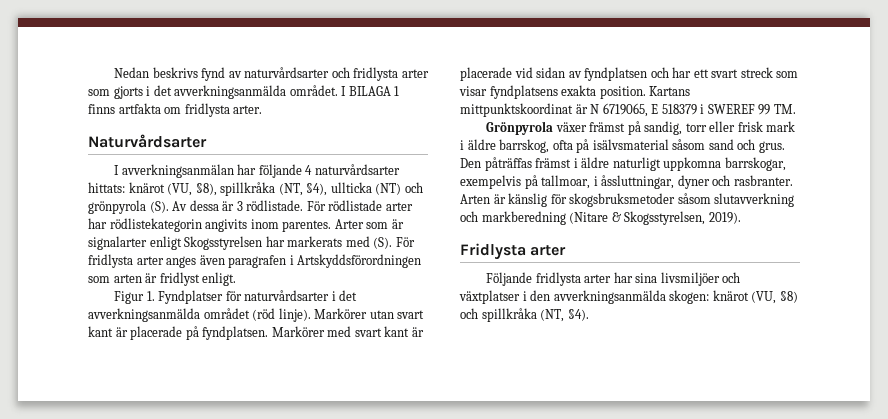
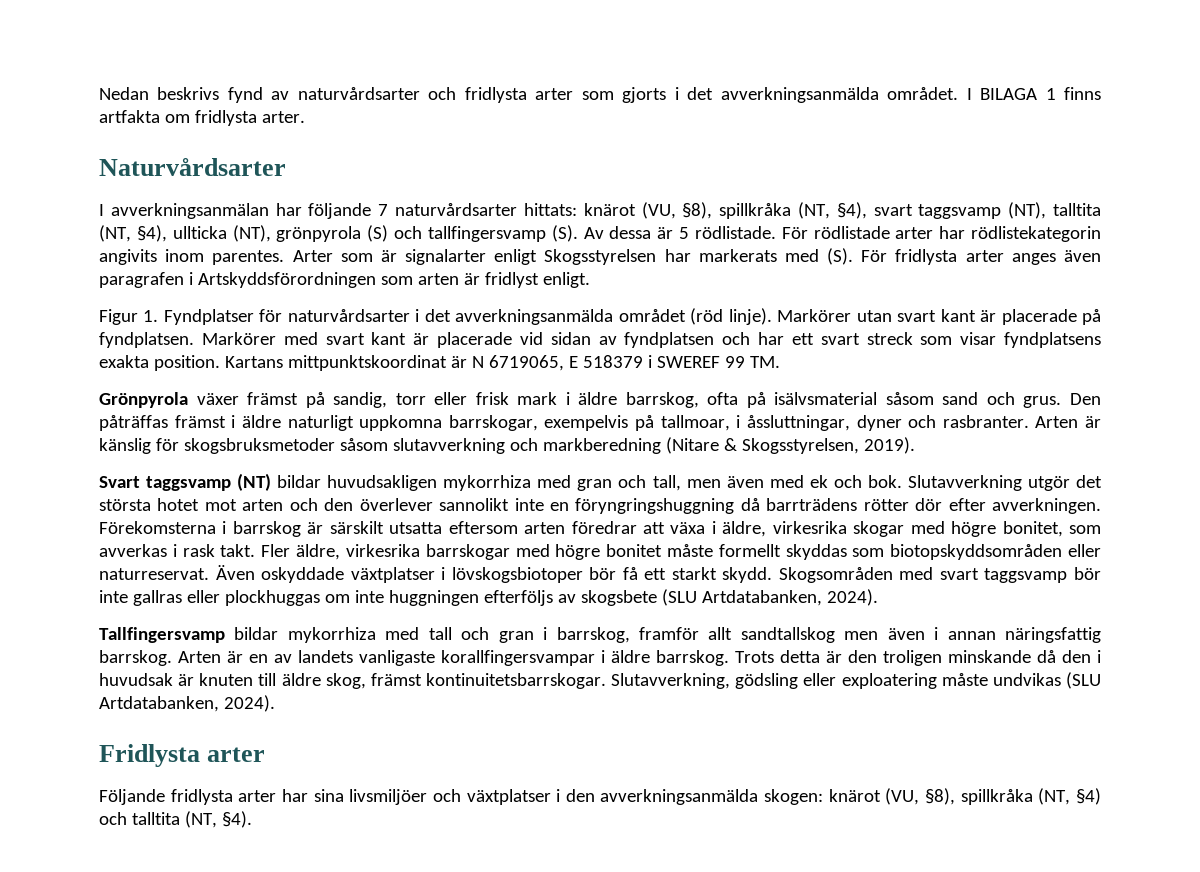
- I avverkningsanmälan har följande 4 naturvårdsarter hittats: knärot (VU, §8), spillkråka (NT, §4), ullticka (NT) och grönpyrola (S). Av dessa är 3 rödlistade.
+ I avverkningsanmälan har följande 7 naturvårdsarter hittats: knärot (VU, §8), spillkråka (NT, §4), svart taggsvamp (NT), talltita (NT, §4), ullticka (NT), grönpyrola (S) och tallfingersvamp (S). Av dessa är 5 rödlistade.
+ Svart taggsvamp (NT) bildar huvudsakligen mykorrhiza med gran och tall, men även med ek och bok. Slutavverkning utgör det största hotet mot arten och den överlever sannolikt inte en föryngringshuggning då barrträdens rötter dör efter avverkningen. Förekomsterna i barrskog är särskilt utsatta eftersom arten föredrar att växa i äldre, virkesrika skogar med högre bonitet, som avverkas i rask takt. Fler äldre, virkesrika barrskogar med högre bonitet måste formellt skyddas som biotopskyddsområden eller naturreservat. Även oskyddade växtplatser i lövskogsbiotoper bör få ett starkt skydd. Skogsområden med svart taggsvamp bör inte gallras eller plockhuggas om inte huggningen efterföljs av skogsbete (SLU Artdatabanken, 2024).
+ Tallfingersvamp bildar mykorrhiza med tall och gran i barrskog, framför allt sandtallskog men även i annan näringsfattig barrskog. Arten är en av landets vanligaste korallfingersvampar i äldre barrskog. Trots detta är den troligen minskande då den i huvudsak är knuten till äldre skog, främst kontinuitetsbarrskogar. Slutavverkning, gödsling eller exploatering måste undvikas (SLU Artdatabanken, 2024).
- Följande fridlysta arter har sina livsmiljöer och växtplatser i den avverkningsanmälda skogen: knärot (VU, §8) och spillkråka (NT, §4).
+ Följande fridlysta arter har sina livsmiljöer och växtplatser i den avverkningsanmälda skogen: knärot (VU, §8), spillkråka (NT, §4) och talltita (NT, §4).

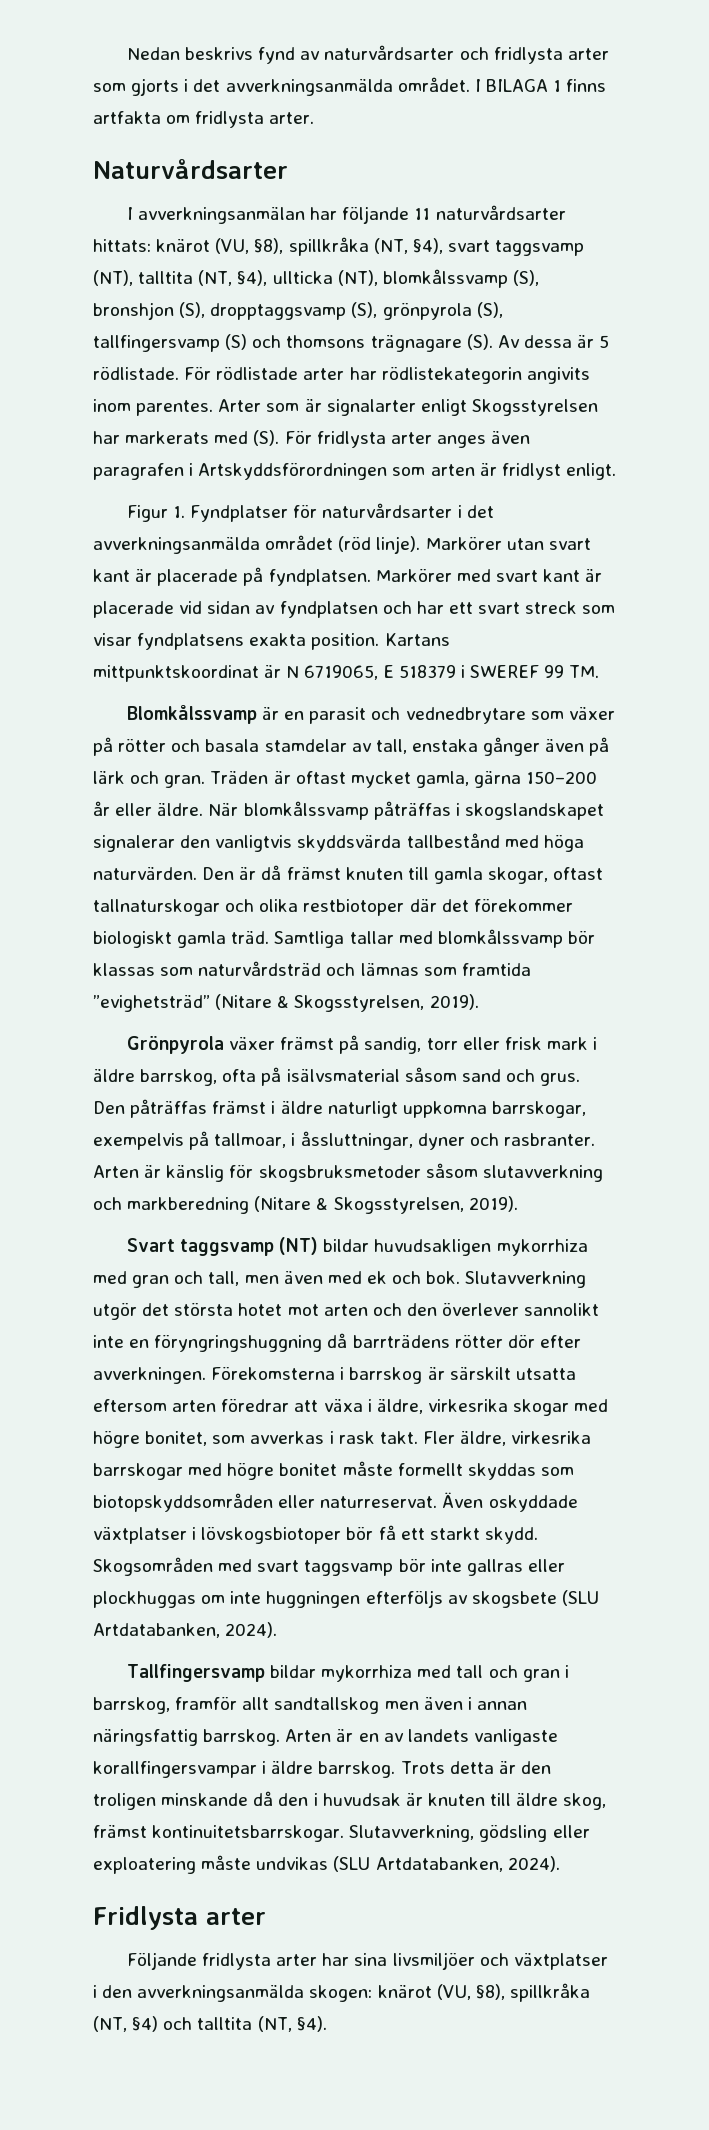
- I avverkningsanmälan har följande 7 naturvårdsarter hittats: knärot (VU, §8), spillkråka (NT, §4), svart taggsvamp (NT), talltita (NT, §4), ullticka (NT), grönpyrola (S) och tallfingersvamp (S). Av dessa är 5 rödlistade.
+ I avverkningsanmälan har följande 11 naturvårdsarter hittats: knärot (VU, §8), spillkråka (NT, §4), svart taggsvamp (NT), talltita (NT, §4), ullticka (NT), blomkålssvamp (S), bronshjon (S), dropptaggsvamp (S), grönpyrola (S), tallfingersvamp (S) och thomsons trägnagare (S). Av dessa är 5 rödlistade.
+ Blomkålssvamp är en parasit och vednedbrytare som växer på rötter och basala stamdelar av tall, enstaka gånger även på lärk och gran. Träden är oftast mycket gamla, gärna 150–200 år eller äldre. När blomkålssvamp påträffas i skogslandskapet signalerar den vanligtvis skyddsvärda tallbestånd med höga naturvärden. Den är då främst knuten till gamla skogar, oftast tallnaturskogar och olika restbiotoper där det förekommer biologiskt gamla träd. Samtliga tallar med blomkålssvamp bör klassas som naturvårdsträd och lämnas som framtida ”evighetsträd” (Nitare & Skogsstyrelsen, 2019).

